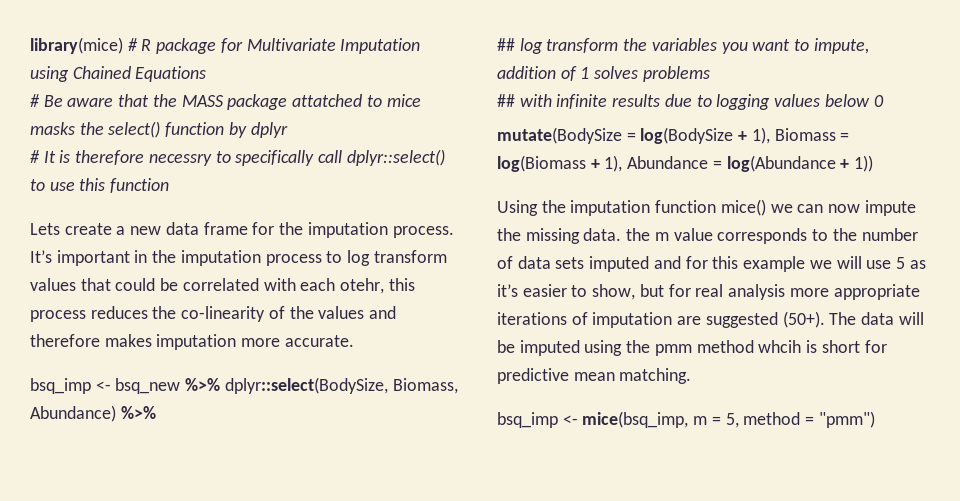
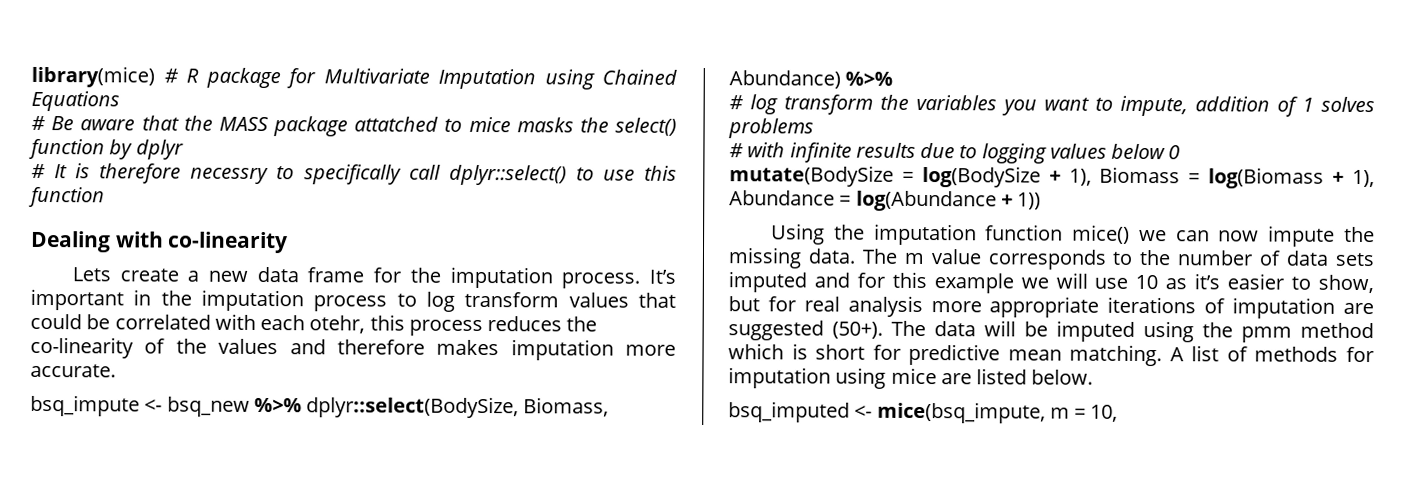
+ Dealing with co-linearity
- bsq_imp <- bsq_new %>% dplyr::select(BodySize, Biomass, Abundance) %>%
+ bsq_impute <- bsq_new %>% dplyr::select(BodySize, Biomass, Abundance) %>%
- ## log transform the variables you want to impute, addition of 1 solves problems
+ # log transform the variables you want to impute, addition of 1 solves problems
- ## with infinite results due to logging values below 0
+ # with infinite results due to logging values below 0
- Using the imputation function mice() we can now impute the missing data. the m value corresponds to the number of data sets imputed and for this example we will use 5 as it’s easier to show, but for real analysis more appropriate iterations of imputation are suggested (50+).
+ Using the imputation function mice() we can now impute the missing data. The m value corresponds to the number of data sets imputed and for this example we will use 10 as it’s easier to show, but for real analysis more appropriate iterations of imputation are suggested (50+).
- The data will be imputed using the pmm method whcih is short for predictive mean matching.
- bsq_imp <- mice(bsq_imp, m = 5, method = "pmm")
+ The data will be imputed using the pmm method which is short for predictive mean matching. A list of methods for imputation using mice are listed below.
+ bsq_imputed <- mice(bsq_impute, m = 10,

